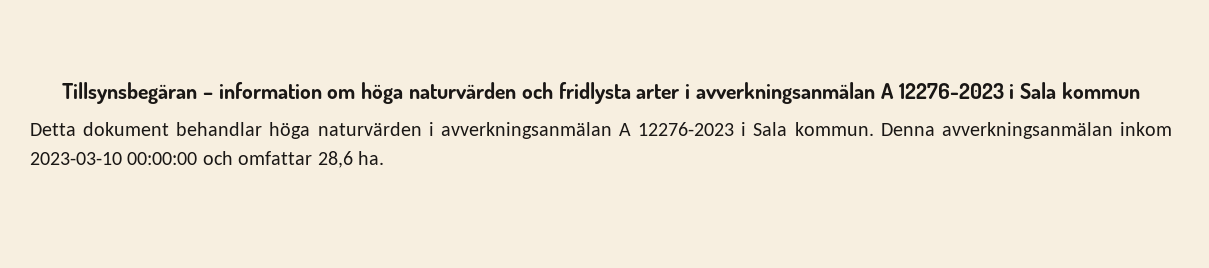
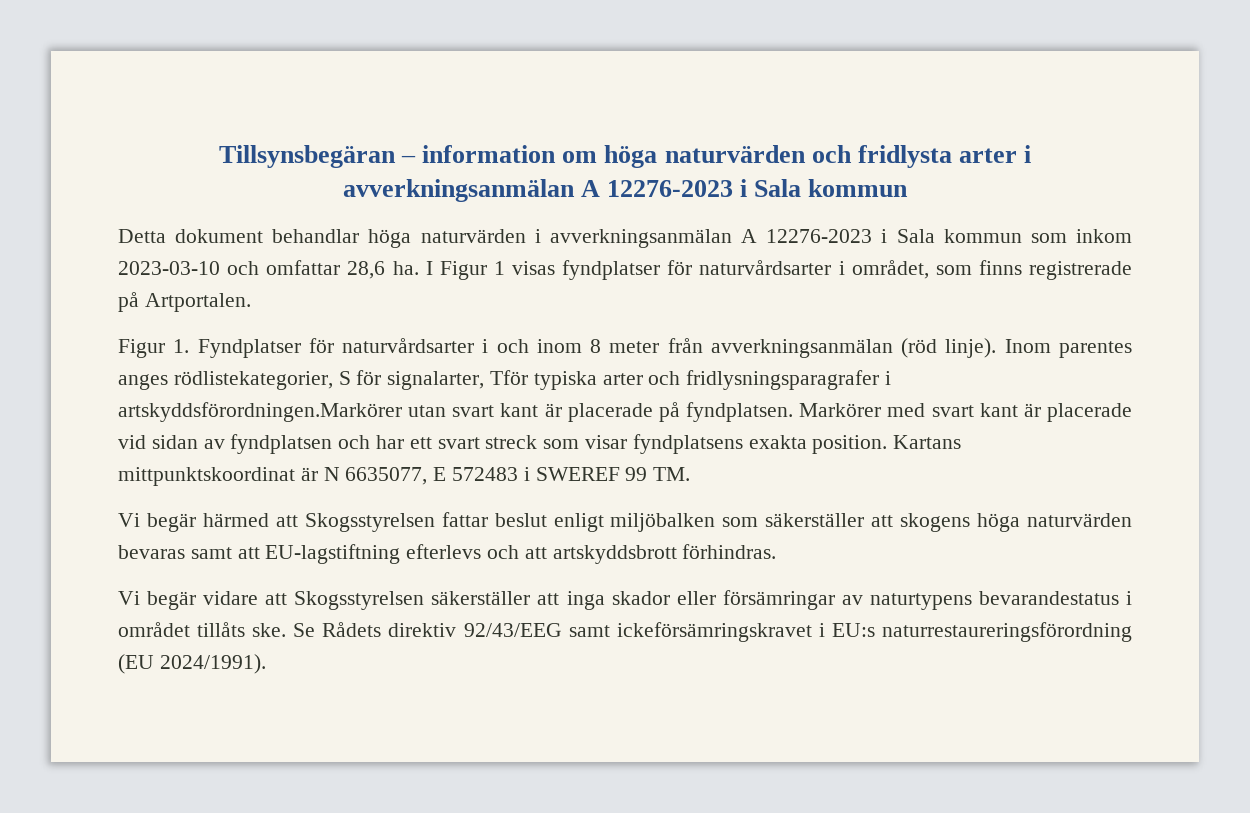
- Detta dokument behandlar höga naturvärden i avverkningsanmälan A 12276-2023 i Sala kommun. Denna avverkningsanmälan inkom 2023-03-10 00:00:00 och omfattar 28,6 ha.
+ Detta dokument behandlar höga naturvärden i avverkningsanmälan A 12276-2023 i Sala kommun som inkom 2023-03-10 och omfattar 28,6 ha.
+ I Figur 1 visas fyndplatser för naturvårdsarter i området, som finns registrerade på Artportalen.
+ Figur 1. Fyndplatser för naturvårdsarter i och inom 8 meter från avverkningsanmälan (röd linje). Inom parentes anges rödlistekategorier, S för signalarter, Tför typiska arter och fridlysningsparagrafer i artskyddsförordningen.Markörer utan svart kant är placerade på fyndplatsen. Markörer med svart kant är placerade vid sidan av fyndplatsen och har ett svart streck som visar fyndplatsens exakta position. Kartans mittpunktskoordinat är N 6635077, E 572483 i SWEREF 99 TM.
+ Vi begär härmed att Skogsstyrelsen fattar beslut enligt miljöbalken som säkerställer att skogens höga naturvärden bevaras samt att EU-lagstiftning efterlevs och att artskyddsbrott förhindras.
+ Vi begär vidare att Skogsstyrelsen säkerställer att inga skador eller försämringar av naturtypens bevarandestatus i området tillåts ske. Se Rådets direktiv 92/43/EEG samt ickeförsämringskravet i EU:s naturrestaureringsförordning (EU 2024/1991).

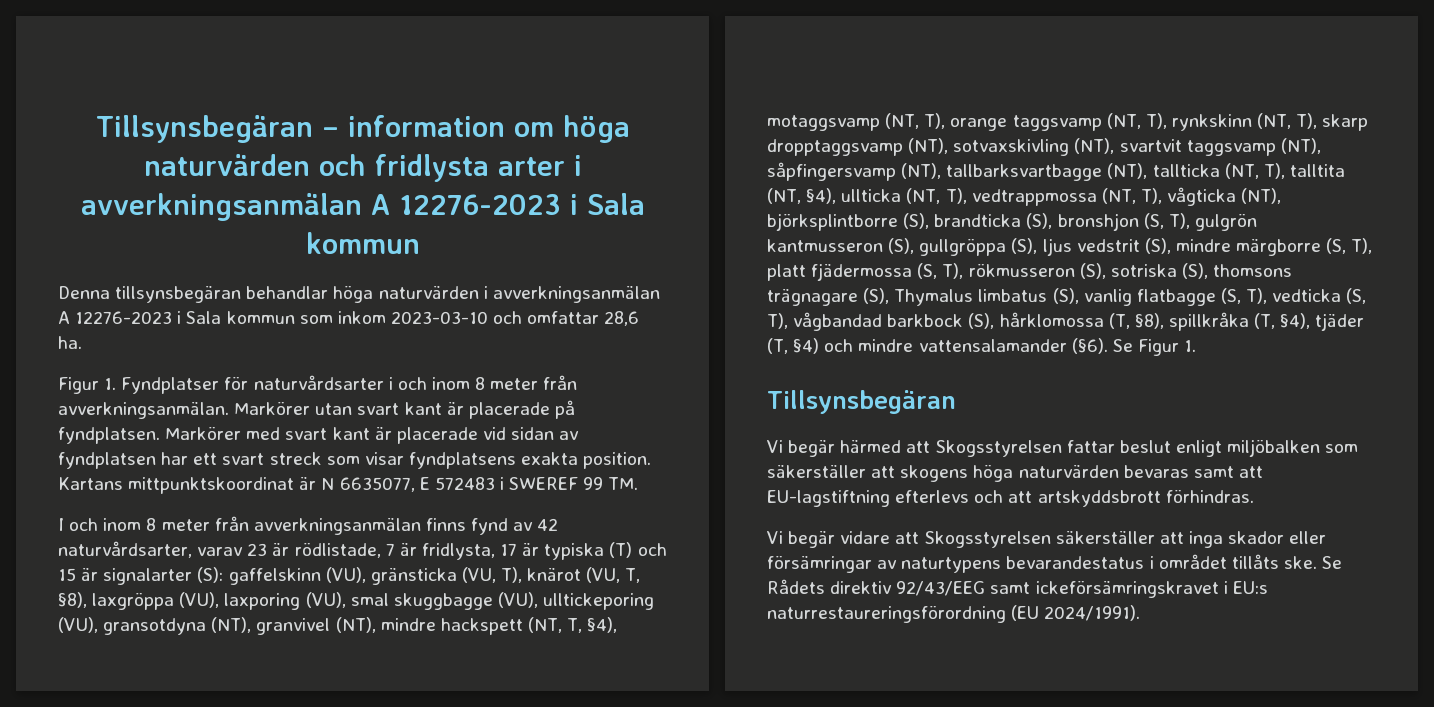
- Detta dokument behandlar höga naturvärden i avverkningsanmälan A 12276-2023 i Sala kommun som inkom 2023-03-10 och omfattar 28,6 ha. I Figur 1 visas fyndplatser för naturvårdsarter i området, som finns registrerade på Artportalen.
+ Denna tillsynsbegäran behandlar höga naturvärden i avverkningsanmälan A 12276-2023 i Sala kommun som inkom 2023-03-10 och omfattar 28,6 ha.
- Figur 1. Fyndplatser för naturvårdsarter i och inom 8 meter från avverkningsanmälan (röd linje). Inom parentes anges rödlistekategorier, S för signalarter, Tför typiska arter och fridlysningsparagrafer i artskyddsförordningen.Markörer utan svart kant är placerade på fyndplatsen.
+ Figur 1. Fyndplatser för naturvårdsarter i och inom 8 meter från avverkningsanmälan. Markörer utan svart kant är placerade på fyndplatsen.
- Markörer med svart kant är placerade vid sidan av fyndplatsen och har ett svart streck som visar fyndplatsens exakta position.
+ Markörer med svart kant är placerade vid sidan av fyndplatsen har ett svart streck som visar fyndplatsens exakta position.
+ I och inom 8 meter från avverkningsanmälan finns fynd av 42 naturvårdsarter, varav 23 är rödlistade, 7 är fridlysta, 17 är typiska (T) och 15 är signalarter (S): gaffelskinn (VU), gränsticka (VU, T), knärot (VU, T, §8), laxgröppa (VU), laxporing (VU), smal skuggbagge (VU), ulltickeporing (VU), gransotdyna (NT), granvivel (NT), mindre hackspett (NT, T, §4), motaggsvamp (NT, T), orange taggsvamp (NT, T), rynkskinn (NT, T), skarp dropptaggsvamp (NT), sotvaxskivling (NT), svartvit taggsvamp (NT), såpfingersvamp (NT), tallbarksvartbagge (NT), tallticka (NT, T), talltita (NT, §4), ullticka (NT, T), vedtrappmossa (NT, T), vågticka (NT), björksplintborre (S), brandticka (S), bronshjon (S, T), gulgrön kantmusseron (S), gullgröppa (S), ljus vedstrit (S), mindre märgborre (S, T), platt fjädermossa (S, T), rökmusseron (S), sotriska (S), thomsons trägnagare (S), Thymalus limbatus (S), vanlig flatbagge (S, T), vedticka (S, T), vågbandad barkbock (S), hårklomossa (T, §8), spillkråka (T, §4), tjäder (T, §4) och mindre vattensalamander (§6). Se Figur 1.
+ Tillsynsbegäran

